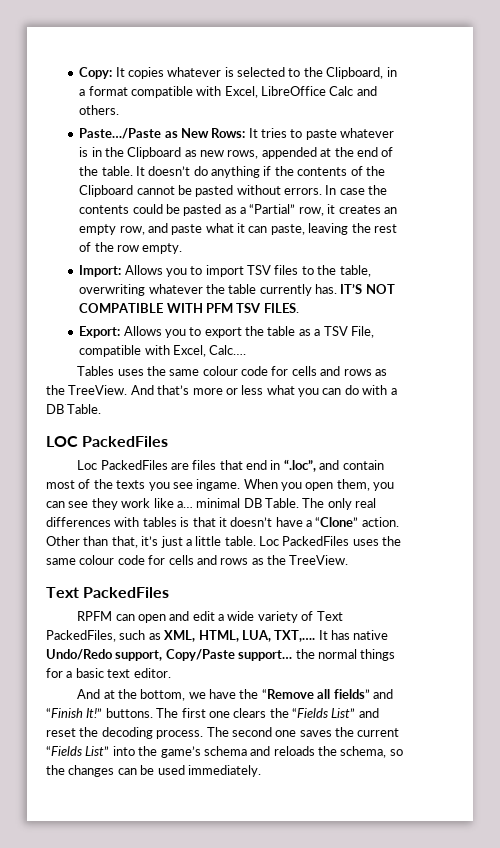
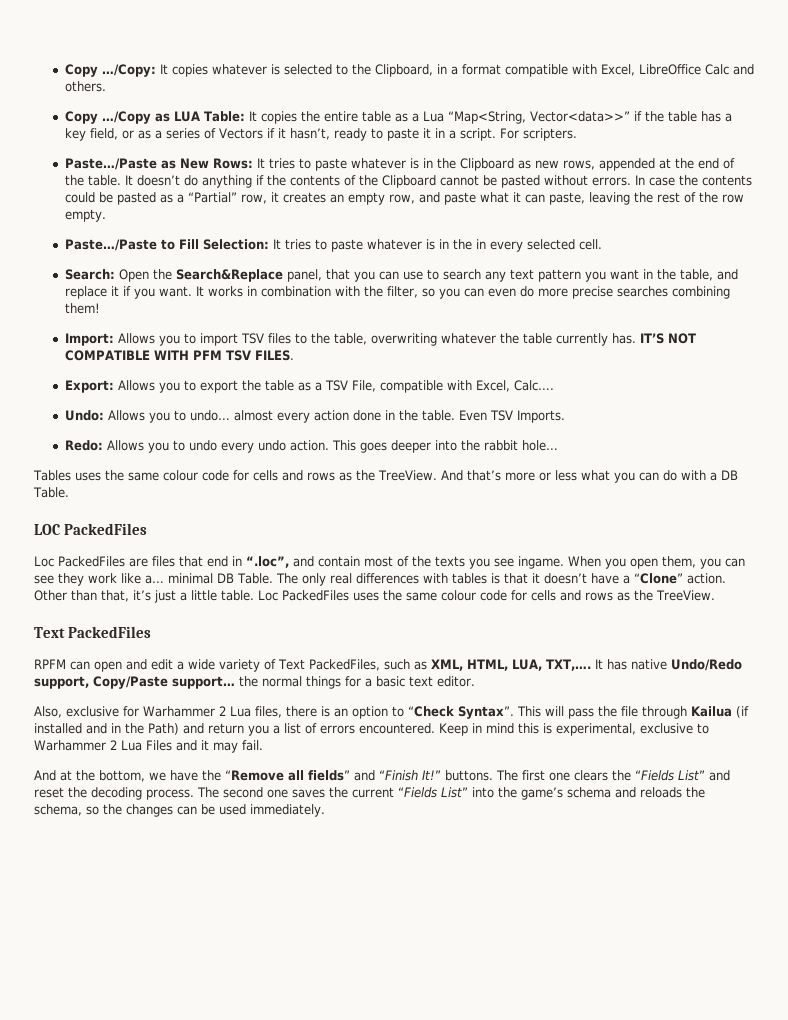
- Copy: It copies whatever is selected to the Clipboard, in a format compatible with Excel, LibreOffice Calc and others.
+ Copy …/Copy: It copies whatever is selected to the Clipboard, in a format compatible with Excel, LibreOffice Calc and others.
+ Copy …/Copy as LUA Table: It copies the entire table as a Lua “Map<String, Vector<data>>” if the table has a key field, or as a series of Vectors if it hasn’t, ready to paste it in a script. For scripters.
+ Paste…/Paste to Fill Selection: It tries to paste whatever is in the in every selected cell.
+ Search: Open the Search&Replace panel, that you can use to search any text pattern you want in the table, and replace it if you want. It works in combination with the filter, so you can even do more precise searches combining them!
+ Undo: Allows you to undo… almost every action done in the table. Even TSV Imports.
+ Redo: Allows you to undo every undo action. This goes deeper into the rabbit hole…
+ Also, exclusive for Warhammer 2 Lua files, there is an option to “Check Syntax”. This will pass the file through Kailua (if installed and in the Path) and return you a list of errors encountered. Keep in mind this is experimental, exclusive to Warhammer 2 Lua Files and it may fail.

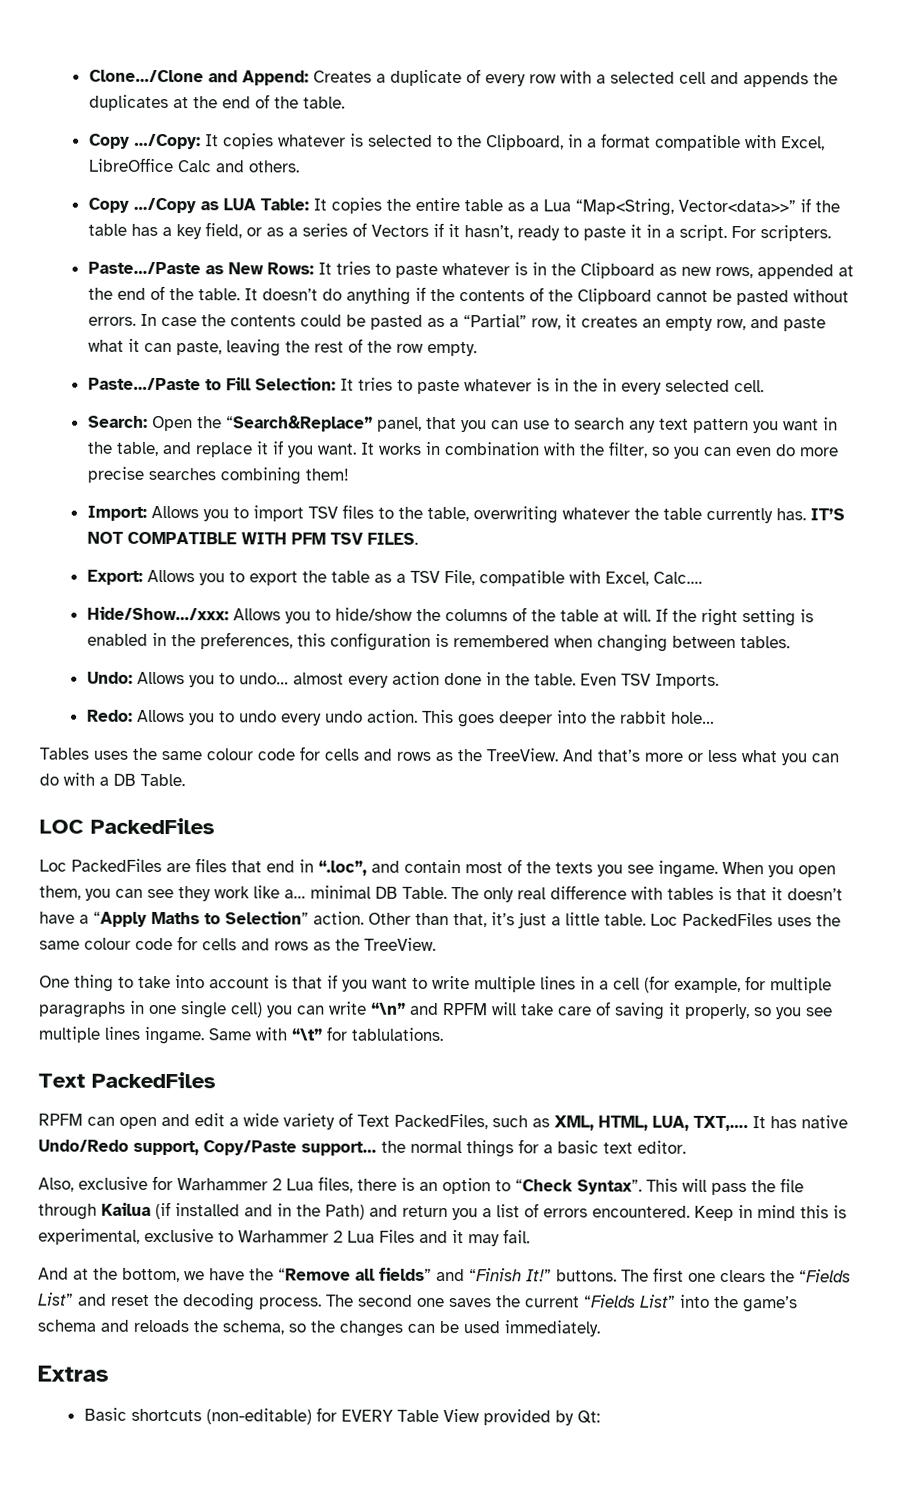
+ Clone…/Clone and Append: Creates a duplicate of every row with a selected cell and appends the duplicates at the end of the table.
- Search: Open the Search&Replace panel, that you can use to search any text pattern you want in the table, and replace it if you want.
+ Search: Open the “Search&Replace” panel, that you can use to search any text pattern you want in the table, and replace it if you want.
+ Hide/Show…/xxx: Allows you to hide/show the columns of the table at will. If the right setting is enabled in the preferences, this configuration is remembered when changing between tables.
- The only real differences with tables is that it doesn’t have a “Clone” action.
+ The only real difference with tables is that it doesn’t have a “Apply Maths to Selection” action.
+ One thing to take into account is that if you want to write multiple lines in a cell (for example, for multiple paragraphs in one single cell) you can write “\n” and RPFM will take care of saving it properly, so you see multiple lines ingame. Same with “\t” for tablulations.
+ Extras
+ Basic shortcuts (non-editable) for EVERY Table View provided by Qt:

